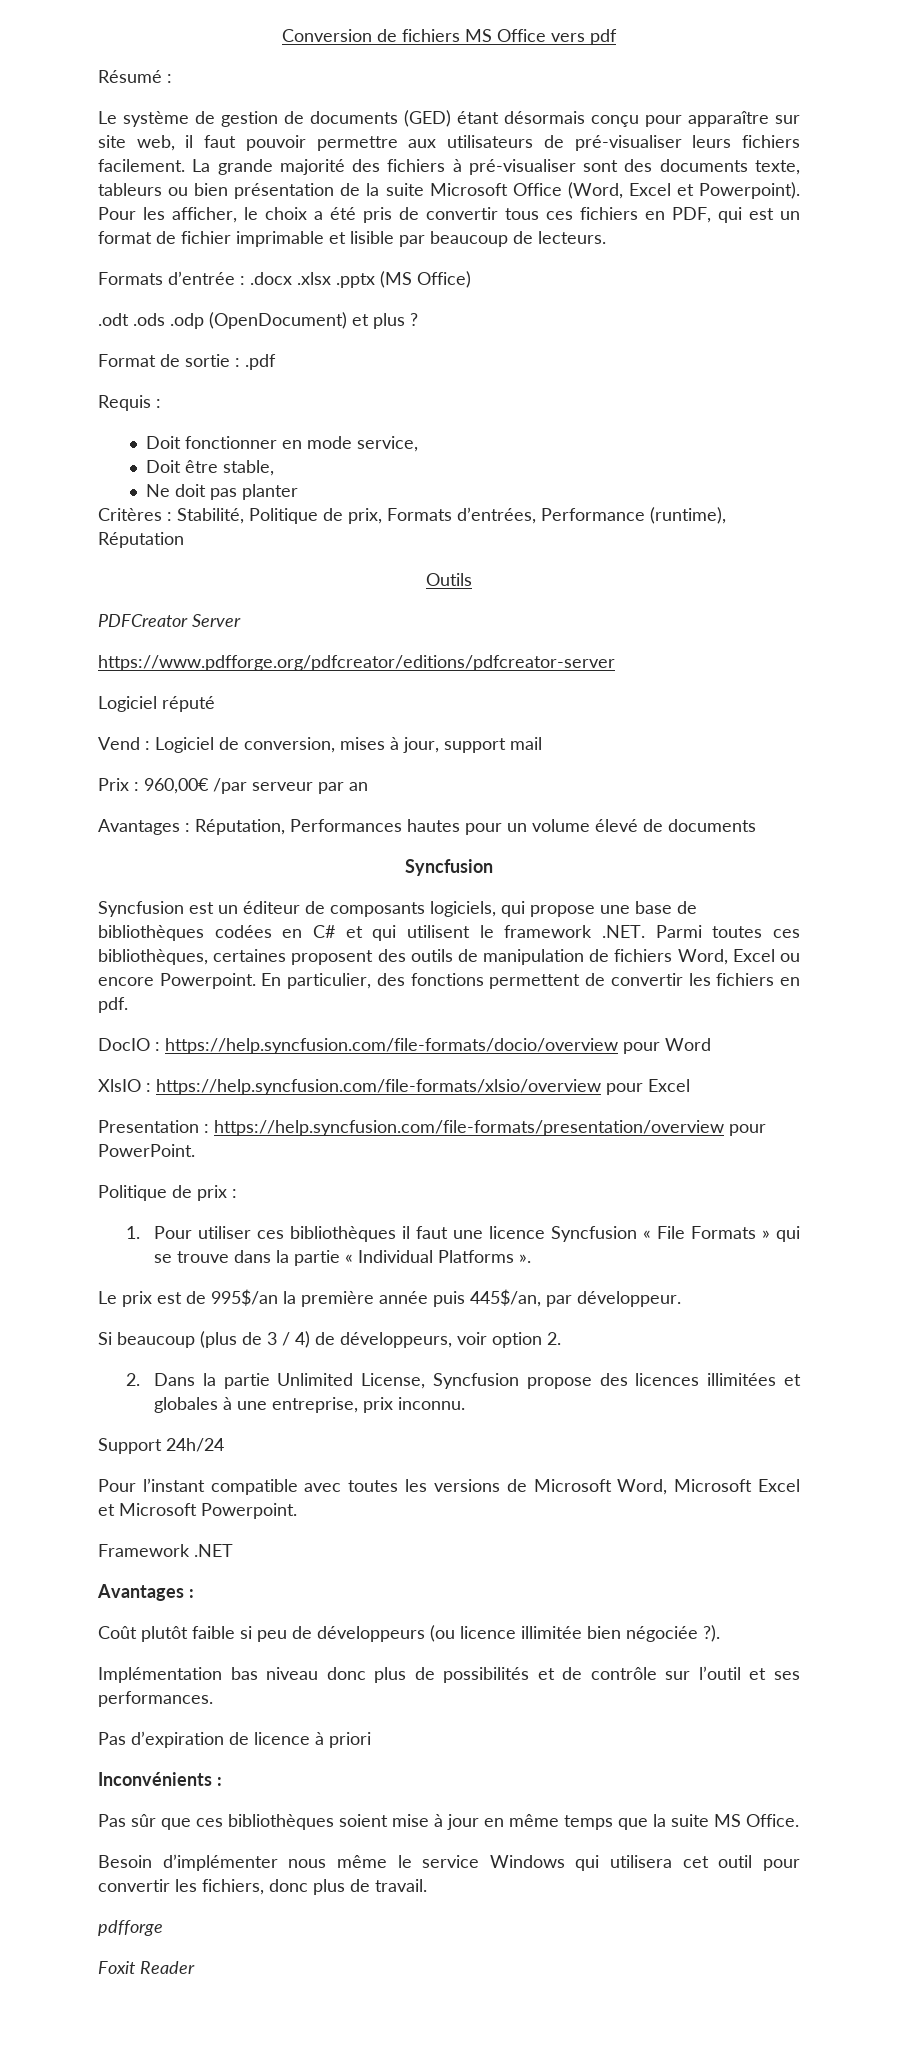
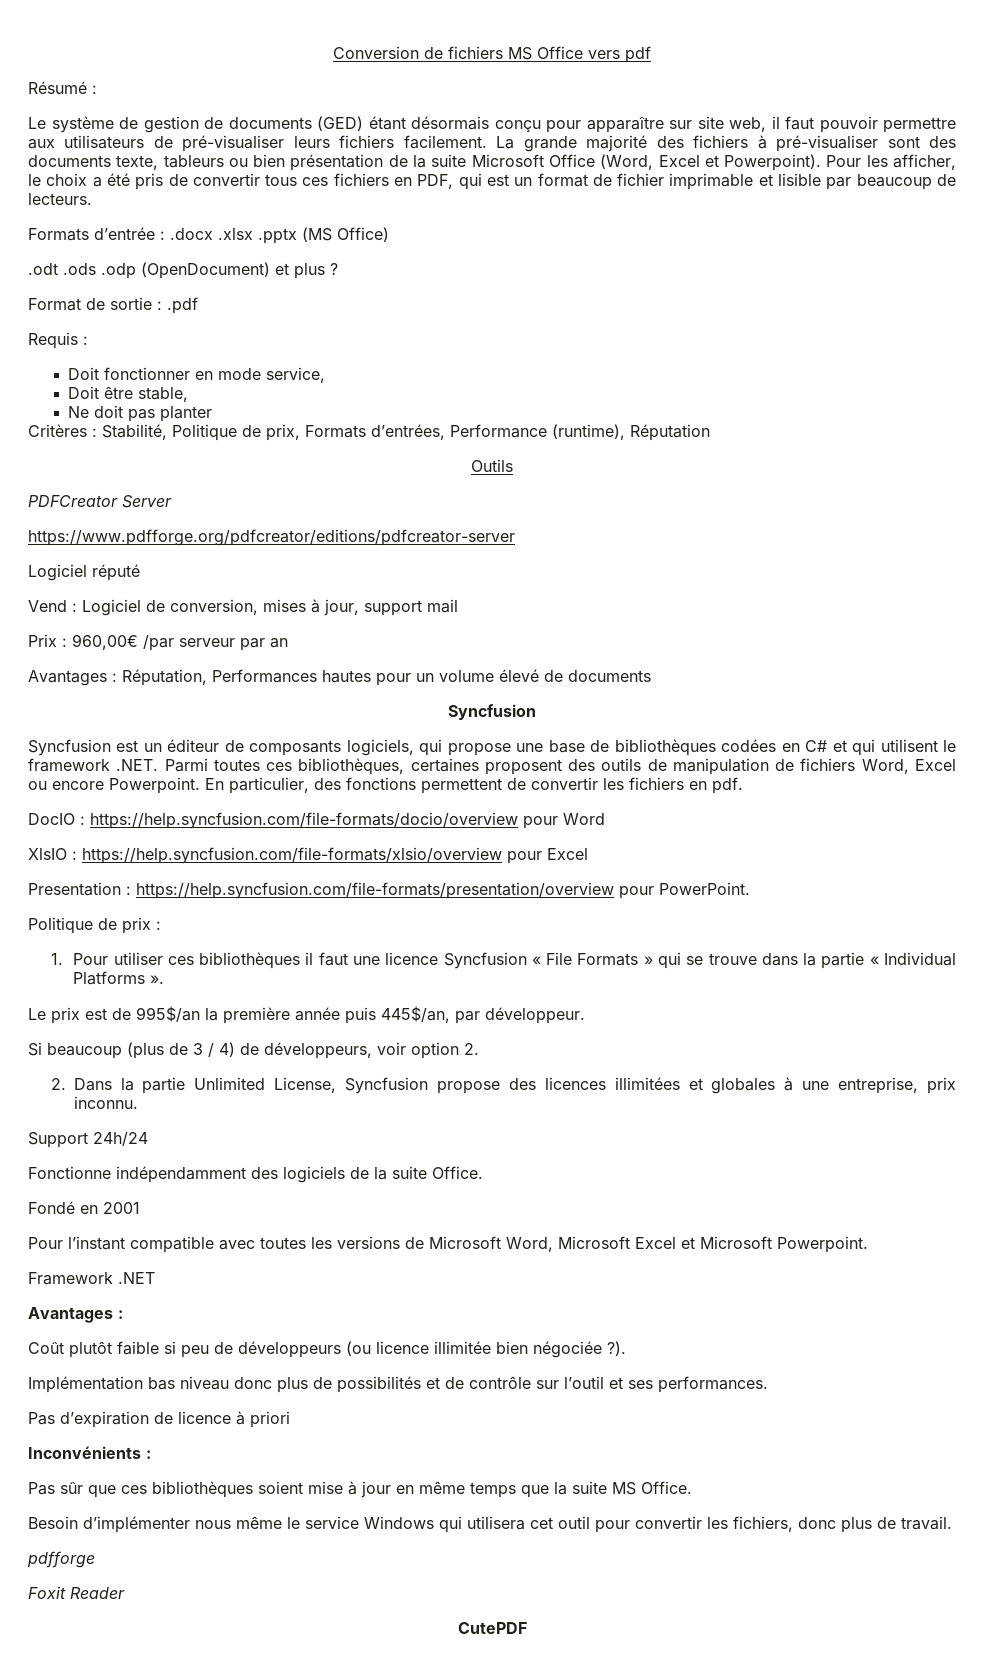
+ Fonctionne indépendamment des logiciels de la suite Office.
+ Fondé en 2001
+ CutePDF

